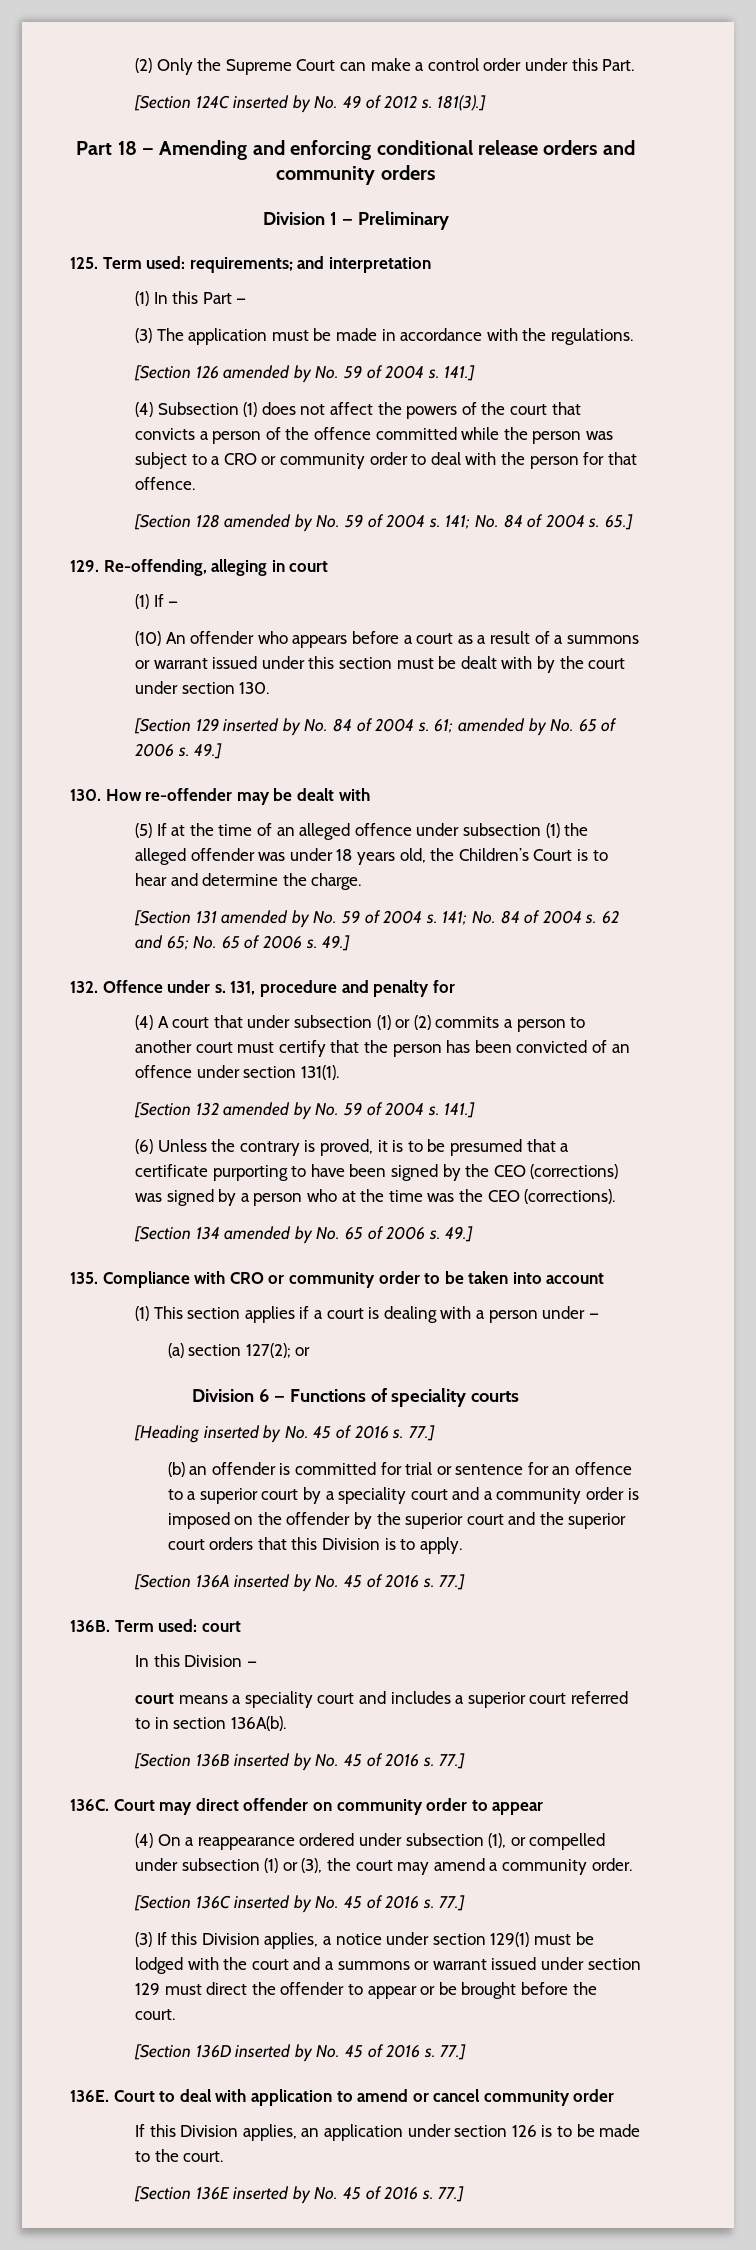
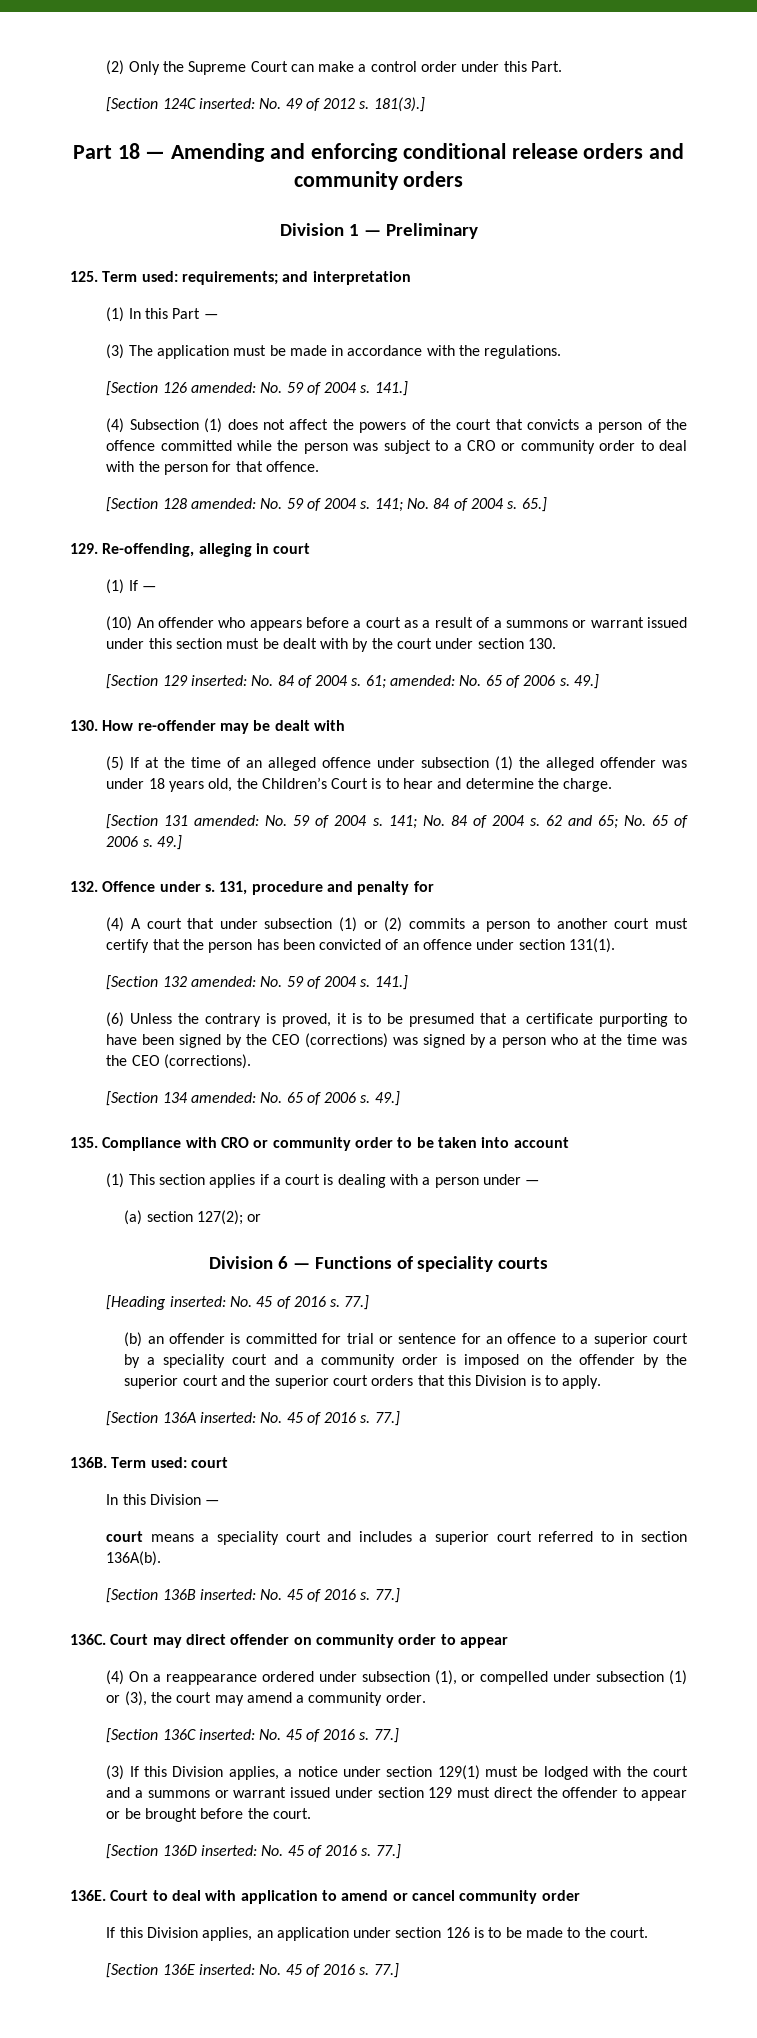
- [Section 124C inserted by No. 49 of 2012 s.
+ [Section 124C inserted: No. 49 of 2012 s.
- [Section 126 amended by No. 59 of 2004 s.
+ [Section 126 amended: No. 59 of 2004 s.
- [Section 128 amended by No. 59 of 2004 s.
+ [Section 128 amended: No. 59 of 2004 s.
- [Section 129 inserted by No. 84 of 2004 s.
+ [Section 129 inserted: No. 84 of 2004 s.
- 61; amended by No. 65 of 2006 s.
+ 61; amended: No. 65 of 2006 s.
- [Section 131 amended by No. 59 of 2004 s.
+ [Section 131 amended: No. 59 of 2004 s.
- [Section 132 amended by No. 59 of 2004 s.
+ [Section 132 amended: No. 59 of 2004 s.
- [Section 134 amended by No. 65 of 2006 s.
+ [Section 134 amended: No. 65 of 2006 s.
- [Heading inserted by No. 45 of 2016 s.
+ [Heading inserted: No. 45 of 2016 s.
- [Section 136A inserted by No. 45 of 2016 s.
+ [Section 136A inserted: No. 45 of 2016 s.
- [Section 136B inserted by No. 45 of 2016 s.
+ [Section 136B inserted: No. 45 of 2016 s.
- [Section 136C inserted by No. 45 of 2016 s.
+ [Section 136C inserted: No. 45 of 2016 s.
- [Section 136D inserted by No. 45 of 2016 s.
+ [Section 136D inserted: No. 45 of 2016 s.
- [Section 136E inserted by No. 45 of 2016 s.
+ [Section 136E inserted: No. 45 of 2016 s.

